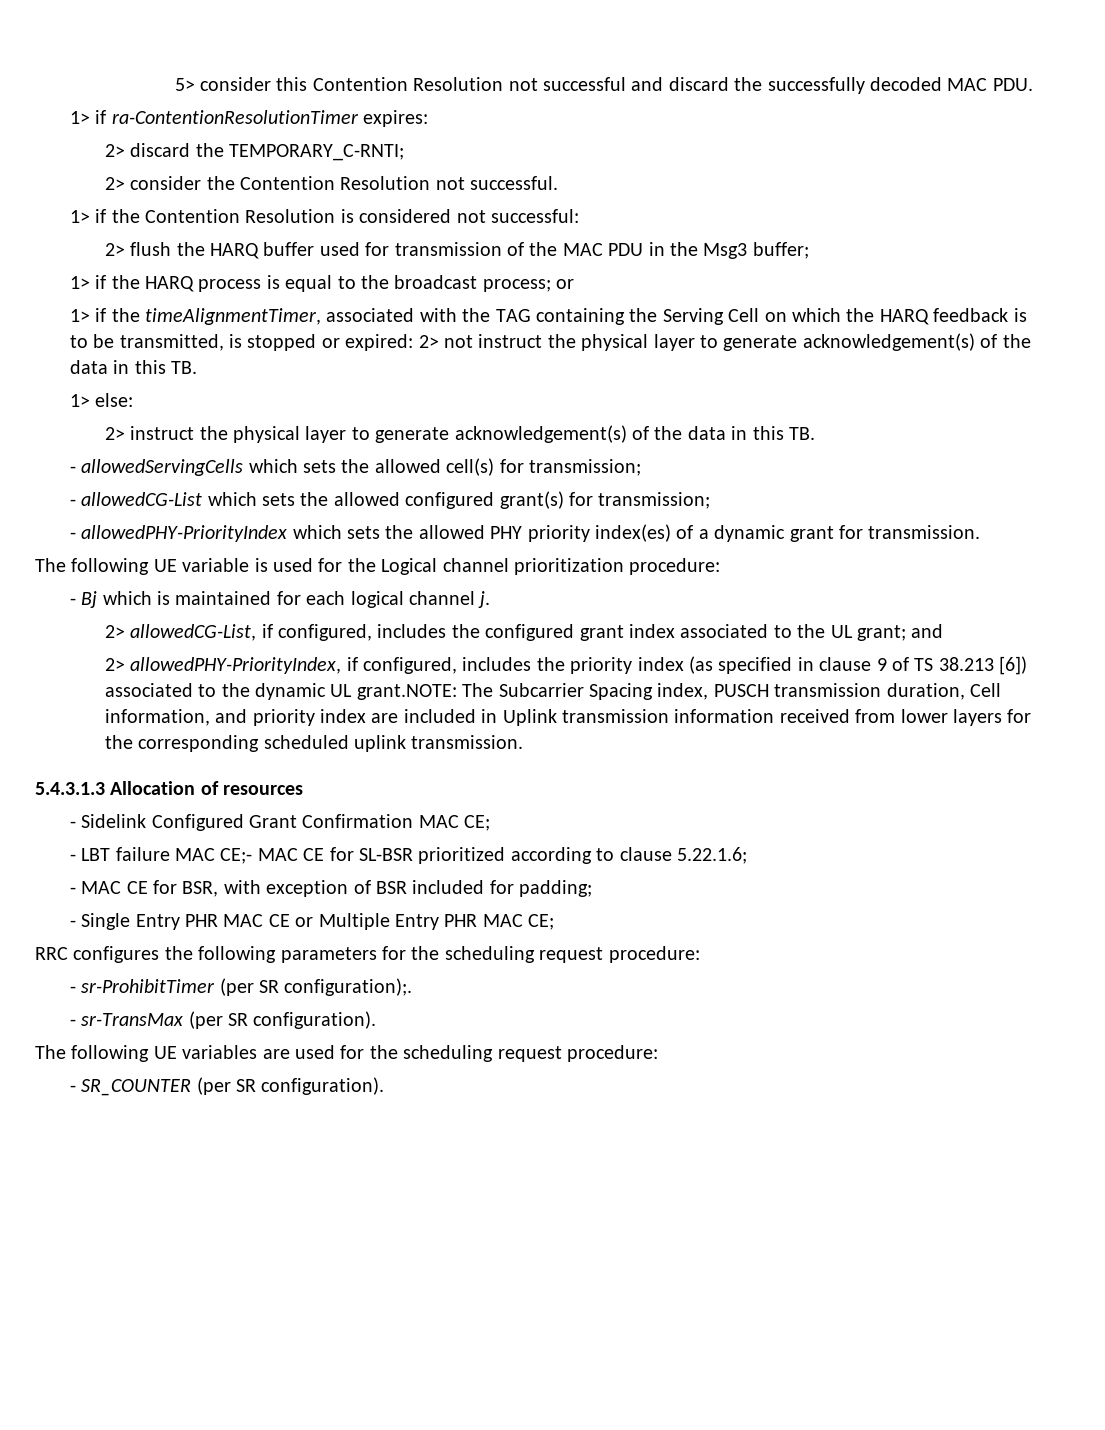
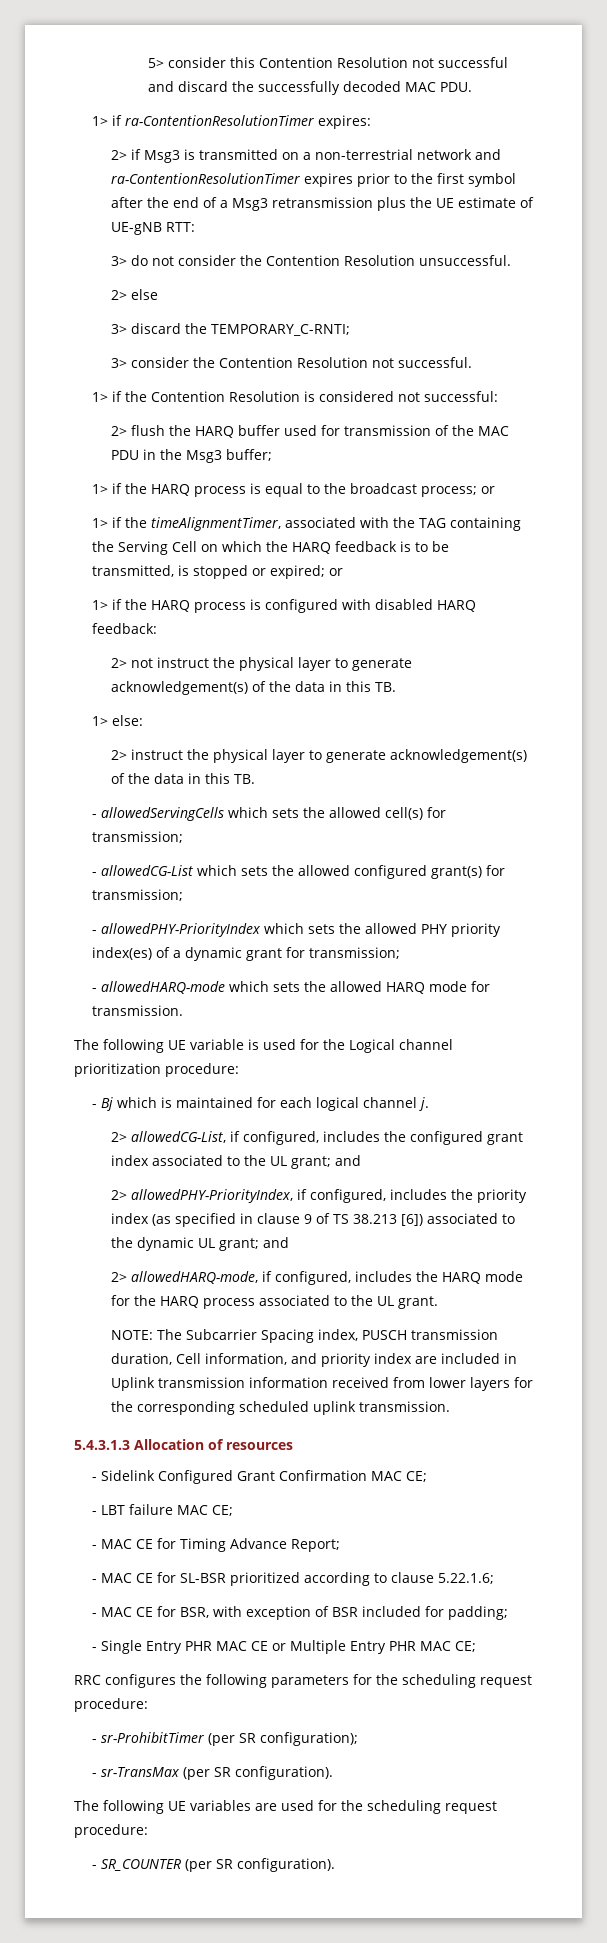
- 2> discard the TEMPORARY_C-RNTI;
+ 2> if Msg3 is transmitted on a non-terrestrial network and ra-ContentionResolutionTimer expires prior to the first symbol after the end of a Msg3 retransmission plus the UE estimate of UE-gNB RTT:
+ 3> do not consider the Contention Resolution unsuccessful.
+ 2> else
+ 3> discard the TEMPORARY_C-RNTI;
- 2> consider the Contention Resolution not successful.
+ 3> consider the Contention Resolution not successful.
- 1> if the timeAlignmentTimer, associated with the TAG containing the Serving Cell on which the HARQ feedback is to be transmitted, is stopped or expired: 2> not instruct the physical layer to generate acknowledgement(s) of the data in this TB.
+ 1> if the timeAlignmentTimer, associated with the TAG containing the Serving Cell on which the HARQ feedback is to be transmitted, is stopped or expired; or
+ 1> if the HARQ process is configured with disabled HARQ feedback:
+ 2> not instruct the physical layer to generate acknowledgement(s) of the data in this TB.
- - allowedPHY-PriorityIndex which sets the allowed PHY priority index(es) of a dynamic grant for transmission.
+ - allowedPHY-PriorityIndex which sets the allowed PHY priority index(es) of a dynamic grant for transmission;
+ - allowedHARQ-mode which sets the allowed HARQ mode for transmission.
- 2> allowedPHY-PriorityIndex, if configured, includes the priority index (as specified in clause 9 of TS 38.213 [6]) associated to the dynamic UL grant.NOTE: The Subcarrier Spacing index, PUSCH transmission duration, Cell information, and priority index are included in Uplink transmission information received from lower layers for the corresponding scheduled uplink transmission.
+ 2> allowedPHY-PriorityIndex, if configured, includes the priority index (as specified in clause 9 of TS 38.213 [6]) associated to the dynamic UL grant; and
+ 2> allowedHARQ-mode, if configured, includes the HARQ mode for the HARQ process associated to the UL grant.
+ NOTE: The Subcarrier Spacing index, PUSCH transmission duration, Cell information, and priority index are included in Uplink transmission information received from lower layers for the corresponding scheduled uplink transmission.
- - LBT failure MAC CE;- MAC CE for SL-BSR prioritized according to clause 5.22.1.6;
+ - LBT failure MAC CE;
+ - MAC CE for Timing Advance Report;
+ - MAC CE for SL-BSR prioritized according to clause 5.22.1.6;
- - sr-ProhibitTimer (per SR configuration);.
+ - sr-ProhibitTimer (per SR configuration);

